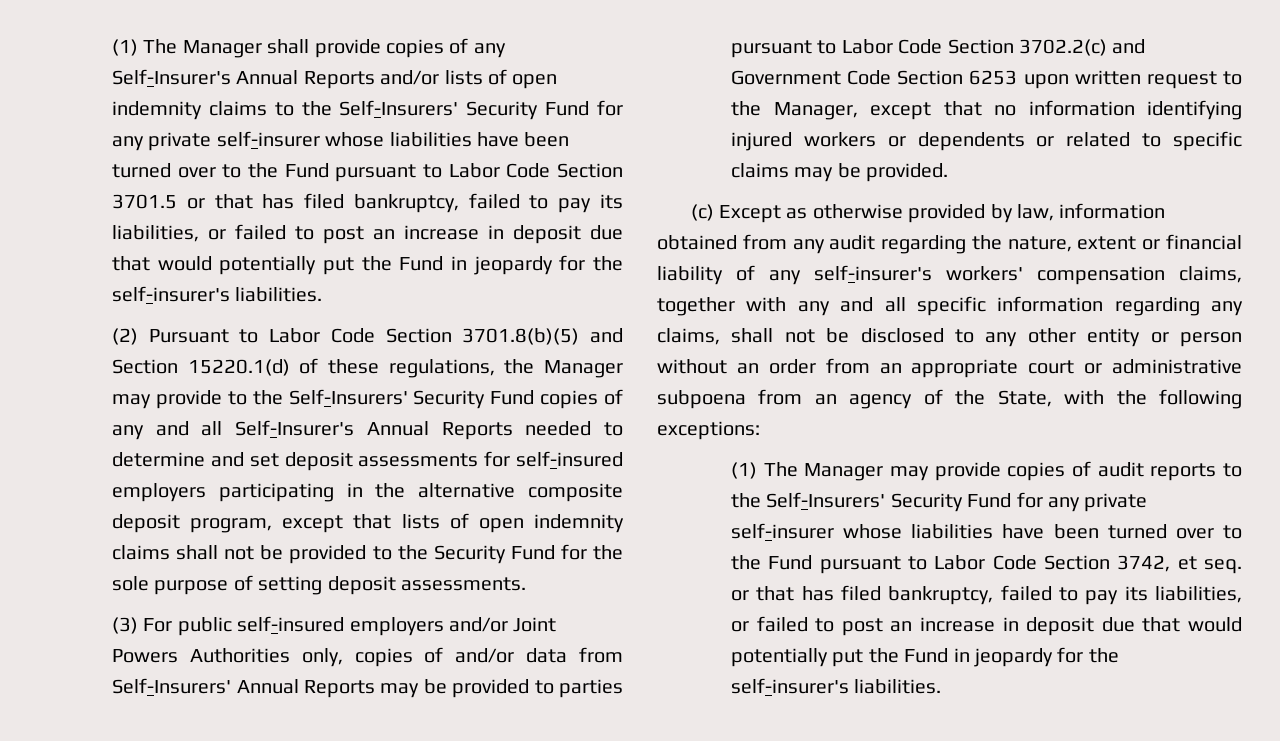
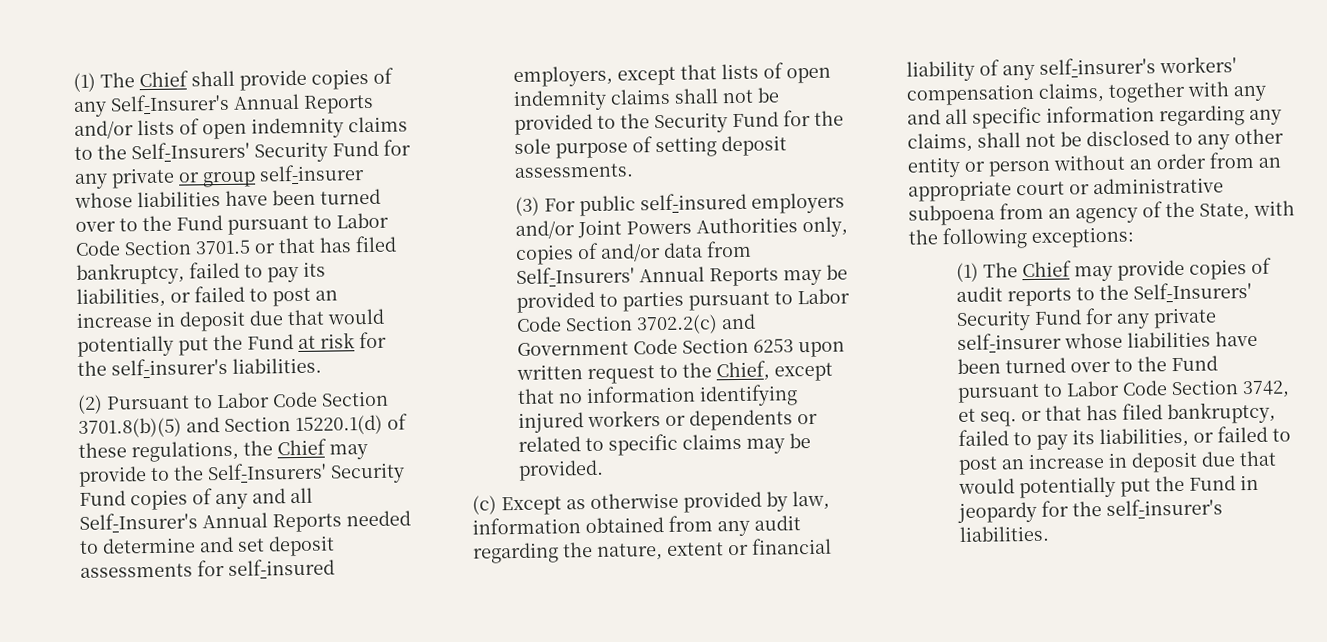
- (1) The Manager shall provide copies of any Self-Insurer's Annual Reports and/or lists of open indemnity claims to the Self-Insurers' Security Fund for any private self-insurer whose liabilities have been turned over to the Fund pursuant to Labor Code Section 3701.5 or that has filed bankruptcy, failed to pay its liabilities, or failed to post an increase in deposit due that would potentially put the Fund in jeopardy for the self-insurer's liabilities.
+ (1) The Chief shall provide copies of any Self-Insurer's Annual Reports and/or lists of open indemnity claims to the Self-Insurers' Security Fund for any private or group self-insurer whose liabilities have been turned over to the Fund pursuant to Labor Code Section 3701.5 or that has filed bankruptcy, failed to pay its liabilities, or failed to post an increase in deposit due that would potentially put the Fund at risk for the self-insurer's liabilities.
- (2) Pursuant to Labor Code Section 3701.8(b)(5) and Section 15220.1(d) of these regulations, the Manager may provide to the Self-Insurers' Security Fund copies of any and all Self-Insurer's Annual Reports needed to determine and set deposit assessments for self-insured employers participating in the alternative composite deposit program, except that lists of open indemnity claims shall not be provided to the Security Fund for the sole purpose of setting deposit assessments.
+ (2) Pursuant to Labor Code Section 3701.8(b)(5) and Section 15220.1(d) of these regulations, the Chief may provide to the Self-Insurers' Security Fund copies of any and all Self-Insurer's Annual Reports needed to determine and set deposit assessments for self-insured employers, except that lists of open indemnity claims shall not be provided to the Security Fund for the sole purpose of setting deposit assessments.
- (3) For public self-insured employers and/or Joint Powers Authorities only, copies of and/or data from Self-Insurers' Annual Reports may be provided to parties pursuant to Labor Code Section 3702.2(c) and Government Code Section 6253 upon written request to the Manager, except that no information identifying injured workers or dependents or related to specific claims may be provided.
+ (3) For public self-insured employers and/or Joint Powers Authorities only, copies of and/or data from Self-Insurers' Annual Reports may be provided to parties pursuant to Labor Code Section 3702.2(c) and Government Code Section 6253 upon written request to the Chief, except that no information identifying injured workers or dependents or related to specific claims may be provided.
- (1) The Manager may provide copies of audit reports to the Self-Insurers' Security Fund for any private self-insurer whose liabilities have been turned over to the Fund pursuant to Labor Code Section 3742, et seq. or that has filed bankruptcy, failed to pay its liabilities, or failed to post an increase in deposit due that would potentially put the Fund in jeopardy for the self-insurer's liabilities.
+ (1) The Chief may provide copies of audit reports to the Self-Insurers' Security Fund for any private self-insurer whose liabilities have been turned over to the Fund pursuant to Labor Code Section 3742, et seq. or that has filed bankruptcy, failed to pay its liabilities, or failed to post an increase in deposit due that would potentially put the Fund in jeopardy for the self-insurer's liabilities.

